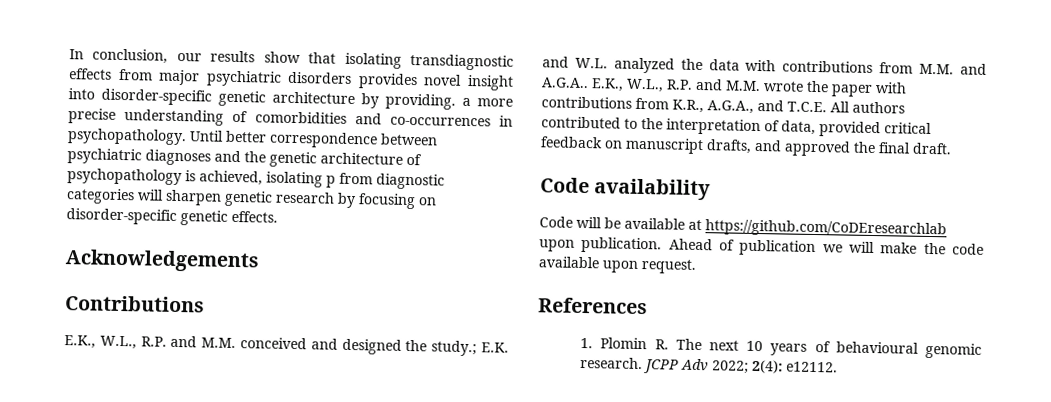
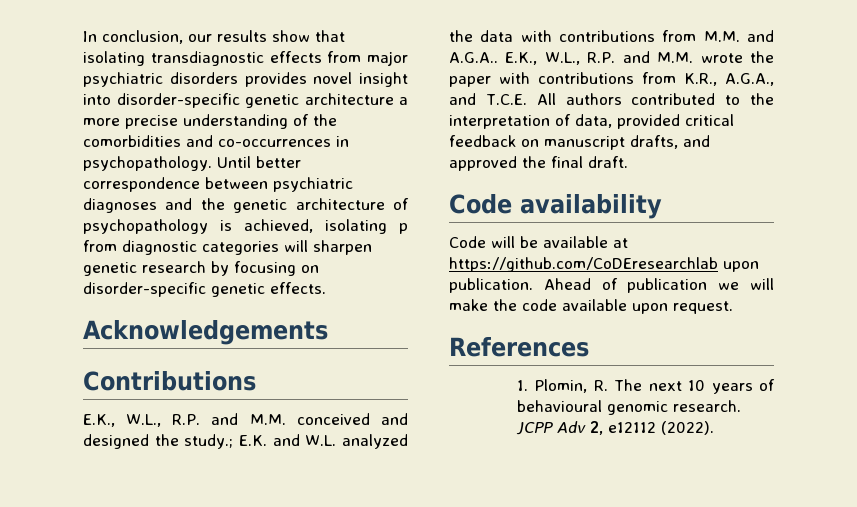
- In conclusion, our results show that isolating transdiagnostic effects from major psychiatric disorders provides novel insight into disorder-specific genetic architecture by providing. a more precise understanding of comorbidities and co-occurrences in psychopathology.
+ In conclusion, our results show that isolating transdiagnostic effects from major psychiatric disorders provides novel insight into disorder-specific genetic architecture a more precise understanding of the comorbidities and co-occurrences in psychopathology.
- 1. Plomin R. The next 10 years of behavioural genomic research.
+ 1. Plomin, R. The next 10 years of behavioural genomic research.
- JCPP Adv 2022; 2(4): e12112.
+ JCPP Adv 2, e12112 (2022).

